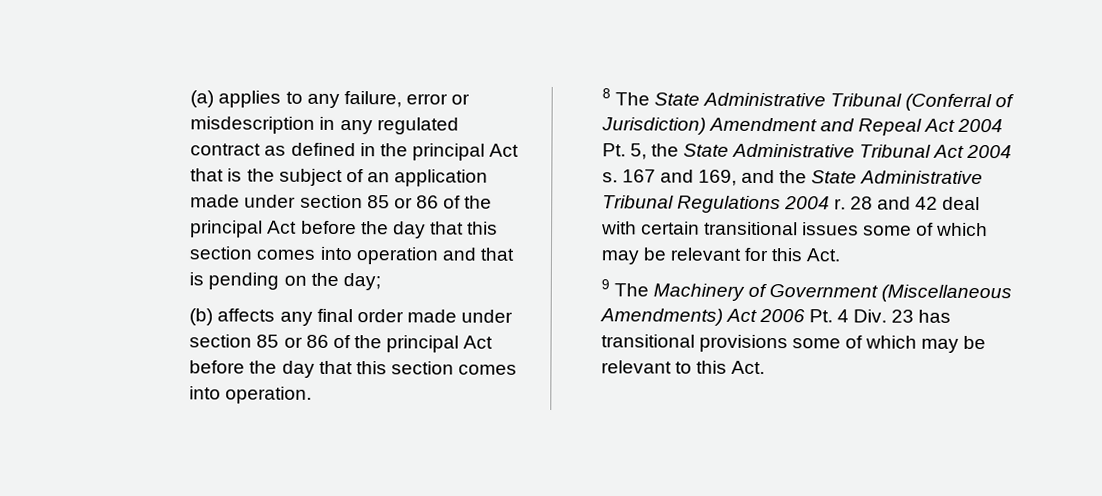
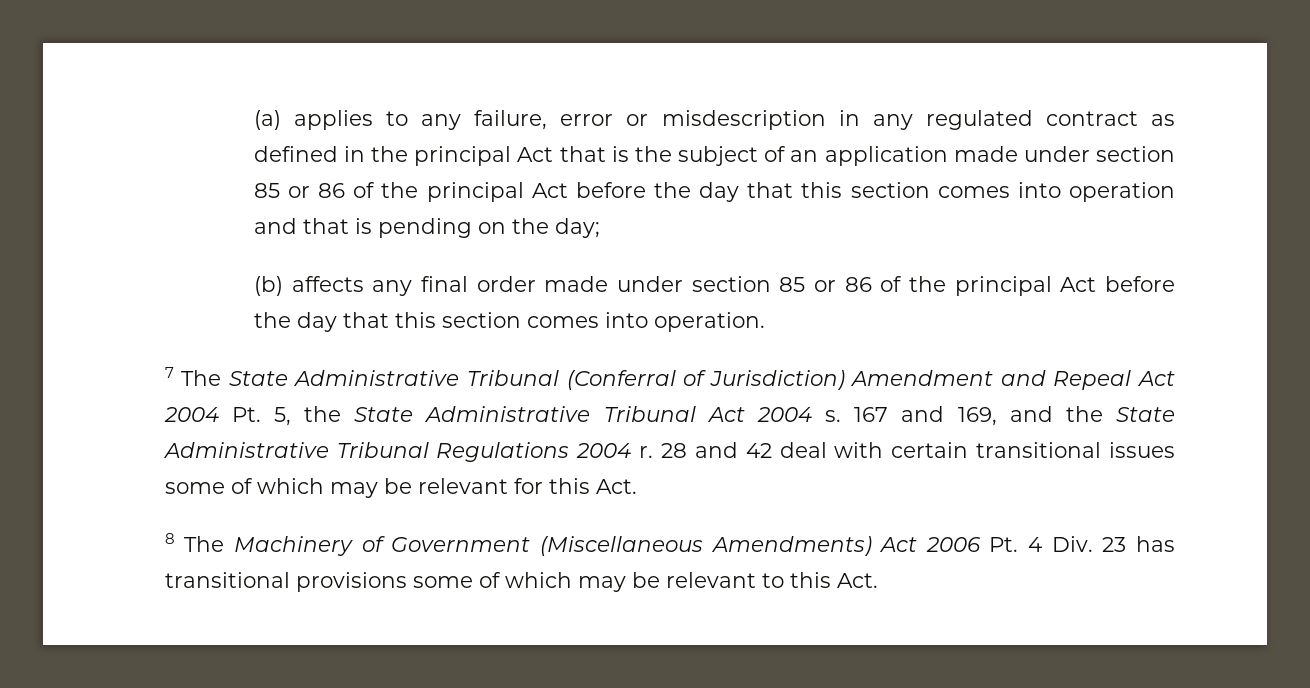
- 8 The State Administrative Tribunal (Conferral of Jurisdiction) Amendment and Repeal Act 2004 Pt. 5, the State Administrative Tribunal Act 2004 s.
+ 7 The State Administrative Tribunal (Conferral of Jurisdiction) Amendment and Repeal Act 2004 Pt. 5, the State Administrative Tribunal Act 2004 s.
- 9 The Machinery of Government (Miscellaneous Amendments) Act 2006 Pt. 4 Div. 23 has transitional provisions some of which may be relevant to this Act.
+ 8 The Machinery of Government (Miscellaneous Amendments) Act 2006 Pt. 4 Div. 23 has transitional provisions some of which may be relevant to this Act.

